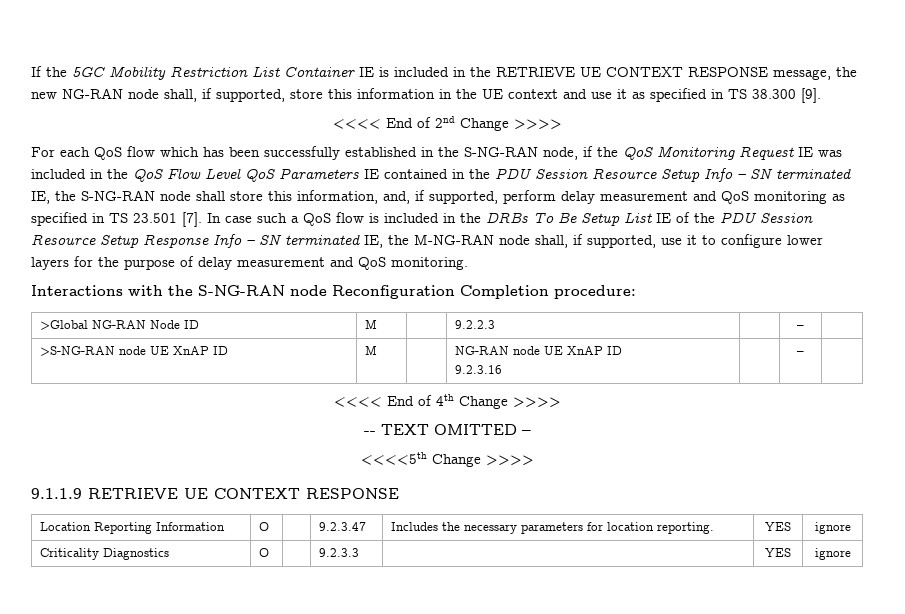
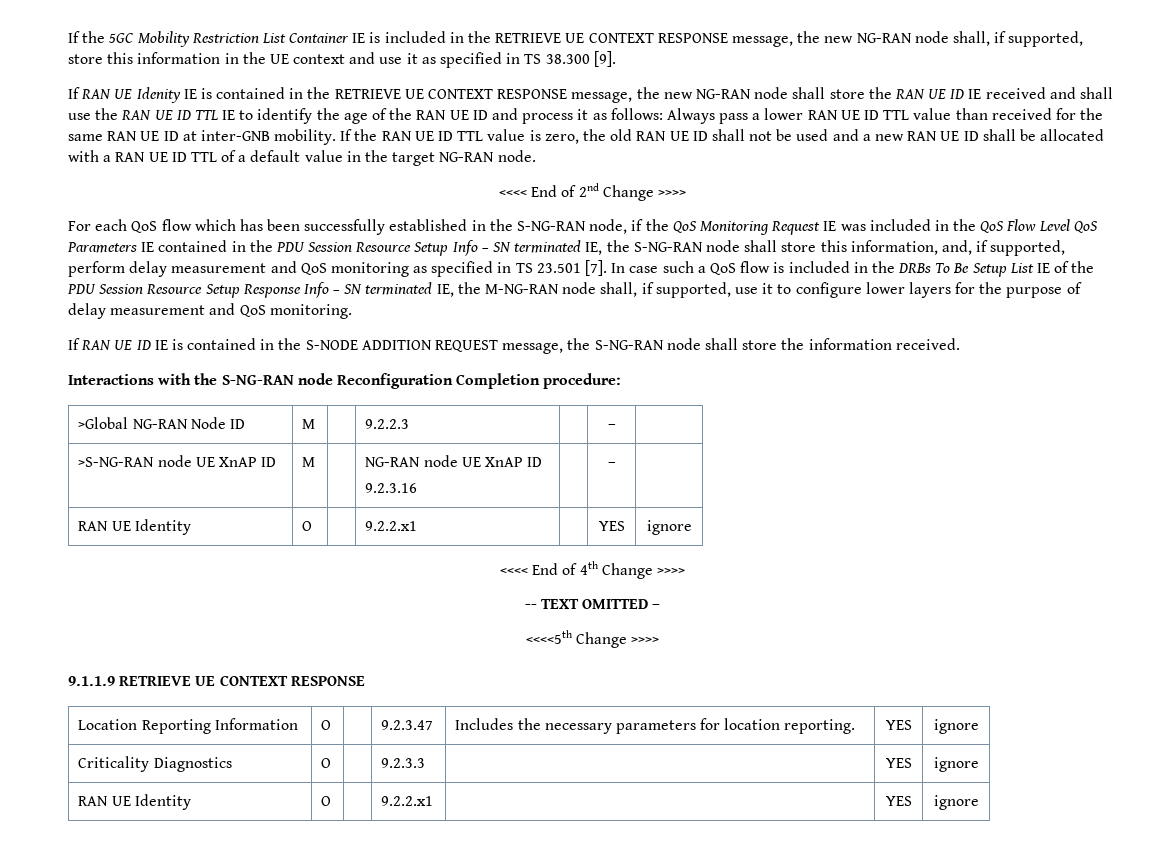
+ If RAN UE Idenity IE is contained in the RETRIEVE UE CONTEXT RESPONSE message, the new NG-RAN node shall store the RAN UE ID IE received and shall use the RAN UE ID TTL IE to identify the age of the RAN UE ID and process it as follows: Always pass a lower RAN UE ID TTL value than received for the same RAN UE ID at inter-GNB mobility. If the RAN UE ID TTL value is zero, the old RAN UE ID shall not be used and a new RAN UE ID shall be allocated with a RAN UE ID TTL of a default value in the target NG-RAN node.
+ If RAN UE ID IE is contained in the S-NODE ADDITION REQUEST message, the S-NG-RAN node shall store the information received.
  >S-NG-RAN node UE XnAP ID | M | | NG-RAN node UE XnAP ID
  9.2.3.16 | | – |
+ RAN UE Identity | O | | 9.2.2.x1 | | YES | ignore
  Criticality Diagnostics | O | | 9.2.3.3 | | YES | ignore
+ RAN UE Identity | O | | 9.2.2.x1 | | YES | ignore

